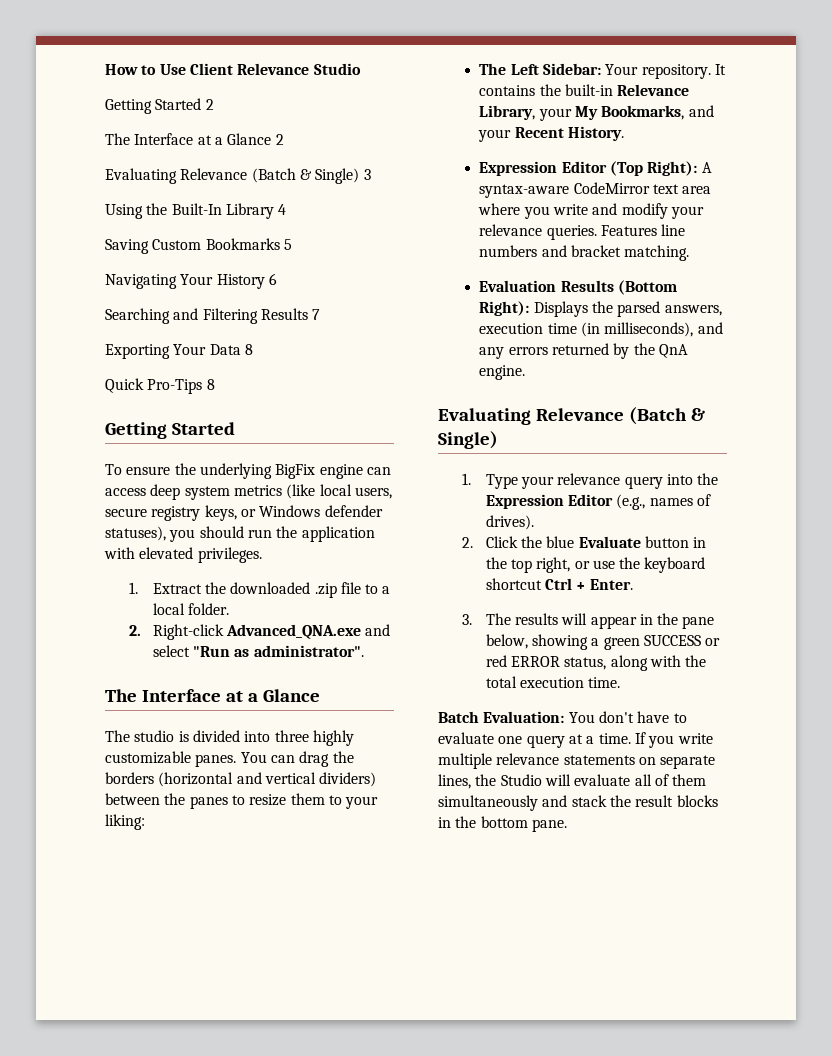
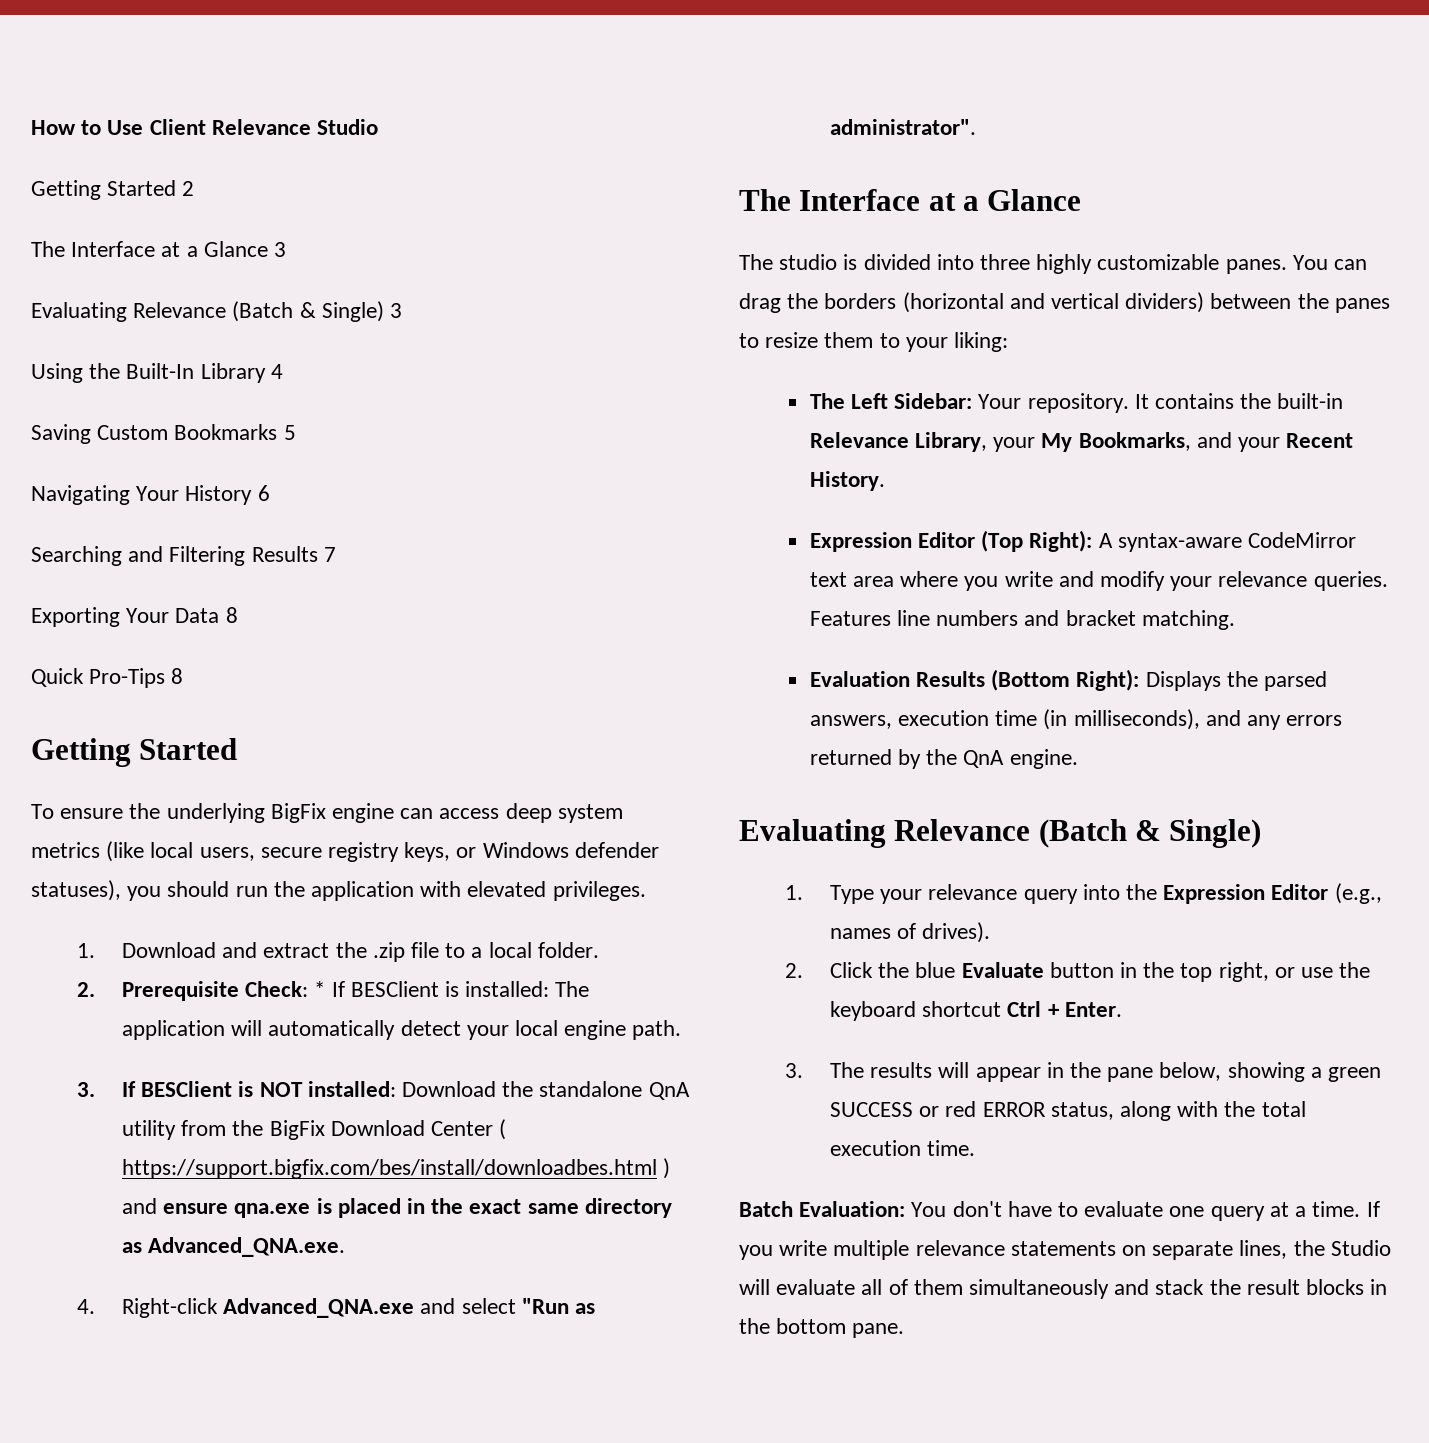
- The Interface at a Glance 2
+ The Interface at a Glance 3
- 1. Extract the downloaded .zip file to a local folder.
+ 1. Download and extract the .zip file to a local folder.
- 2. Right-click Advanced_QNA.exe and select "Run as administrator".
+ 2. Prerequisite Check: * If BESClient is installed: The application will automatically detect your local engine path.
+ 3. If BESClient is NOT installed: Download the standalone QnA utility from the BigFix Download Center ( https://support.bigfix.com/bes/install/downloadbes.html ) and ensure qna.exe is placed in the exact same directory as Advanced_QNA.exe.
+ 4. Right-click Advanced_QNA.exe and select "Run as administrator".

